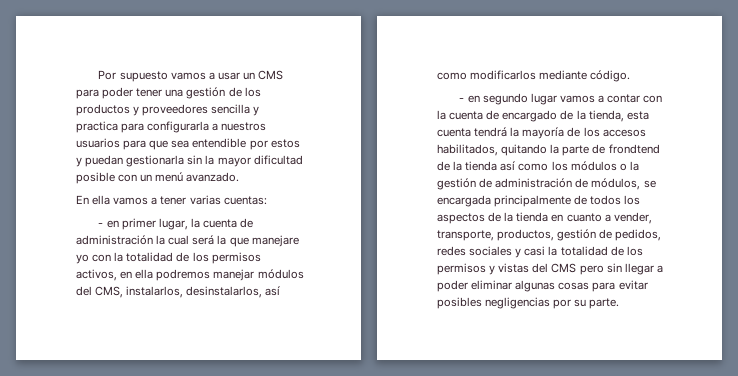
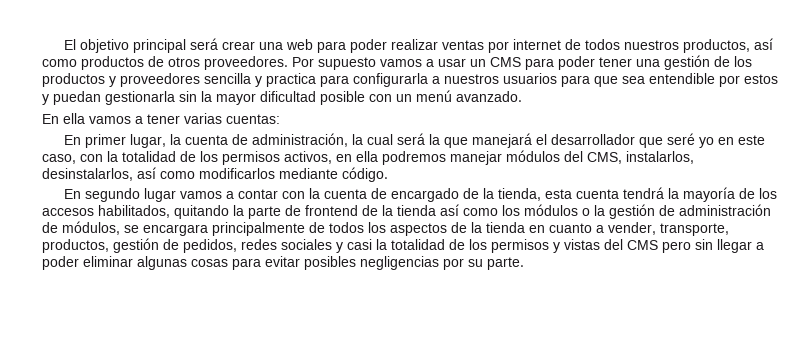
+ El objetivo principal será crear una web para poder realizar ventas por internet de todos nuestros productos, así como productos de otros proveedores.
- - en primer lugar, la cuenta de administración la cual será la que manejare yo con la totalidad de los permisos activos, en ella podremos manejar módulos del CMS, instalarlos, desinstalarlos, así como modificarlos mediante código.
+ En primer lugar, la cuenta de administración, la cual será la que manejará el desarrollador que seré yo en este caso, con la totalidad de los permisos activos, en ella podremos manejar módulos del CMS, instalarlos, desinstalarlos, así como modificarlos mediante código.
- - en segundo lugar vamos a contar con la cuenta de encargado de la tienda, esta cuenta tendrá la mayoría de los accesos habilitados, quitando la parte de frondtend de la tienda así como los módulos o la gestión de administración de módulos, se encargada principalmente de todos los aspectos de la tienda en cuanto a vender, transporte, productos, gestión de pedidos, redes sociales y casi la totalidad de los permisos y vistas del CMS pero sin llegar a poder eliminar algunas cosas para evitar posibles negligencias por su parte.
+ En segundo lugar vamos a contar con la cuenta de encargado de la tienda, esta cuenta tendrá la mayoría de los accesos habilitados, quitando la parte de frontend de la tienda así como los módulos o la gestión de administración de módulos, se encargara principalmente de todos los aspectos de la tienda en cuanto a vender, transporte, productos, gestión de pedidos, redes sociales y casi la totalidad de los permisos y vistas del CMS pero sin llegar a poder eliminar algunas cosas para evitar posibles negligencias por su parte.

